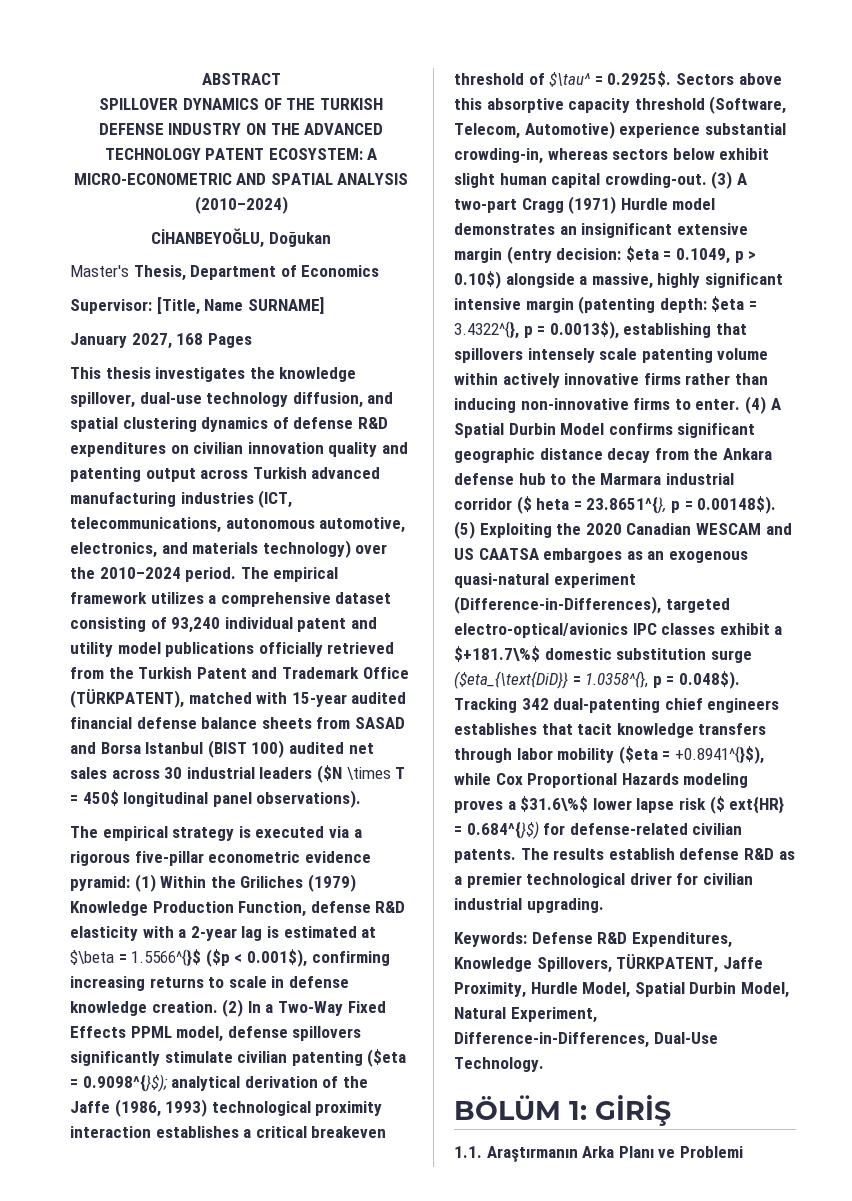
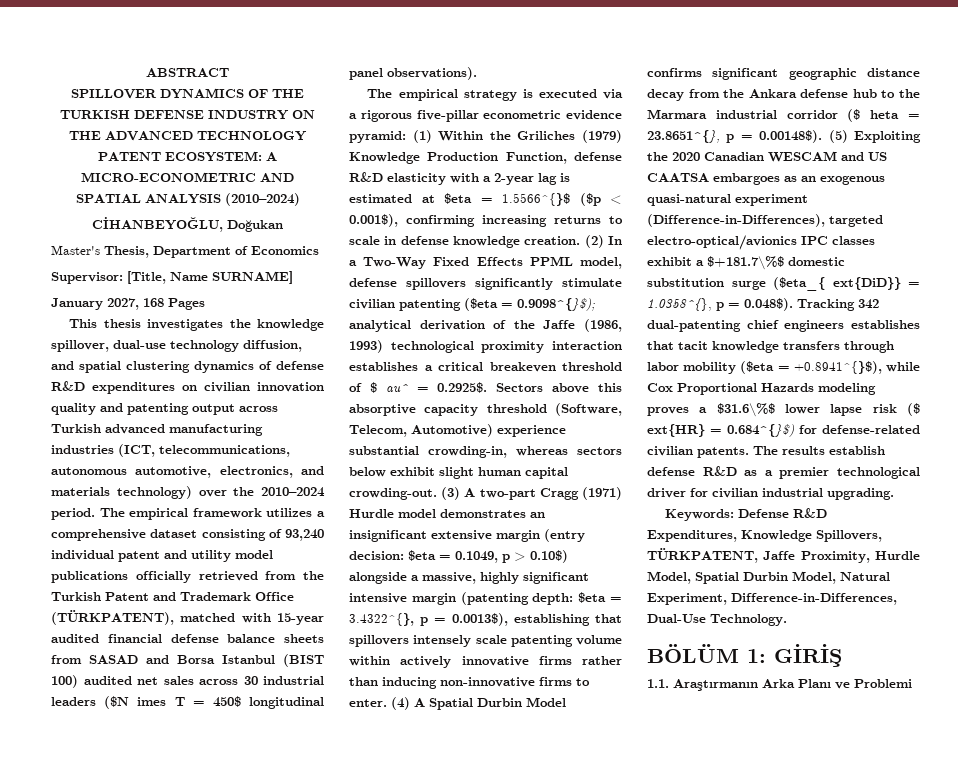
- The empirical framework utilizes a comprehensive dataset consisting of 93,240 individual patent and utility model publications officially retrieved from the Turkish Patent and Trademark Office (TÜRKPATENT), matched with 15-year audited financial defense balance sheets from SASAD and Borsa Istanbul (BIST 100) audited net sales across 30 industrial leaders ($N \times T = 450$ longitudinal panel observations).
+ The empirical framework utilizes a comprehensive dataset consisting of 93,240 individual patent and utility model publications officially retrieved from the Turkish Patent and Trademark Office (TÜRKPATENT), matched with 15-year audited financial defense balance sheets from SASAD and Borsa Istanbul (BIST 100) audited net sales across 30 industrial leaders ($N imes T = 450$ longitudinal panel observations).
- The empirical strategy is executed via a rigorous five-pillar econometric evidence pyramid: (1) Within the Griliches (1979) Knowledge Production Function, defense R&D elasticity with a 2-year lag is estimated at $\beta = 1.5566^{}$ ($p < 0.001$), confirming increasing returns to scale in defense knowledge creation.
+ The empirical strategy is executed via a rigorous five-pillar econometric evidence pyramid: (1) Within the Griliches (1979) Knowledge Production Function, defense R&D elasticity with a 2-year lag is estimated at $eta = 1.5566^{}$ ($p < 0.001$), confirming increasing returns to scale in defense knowledge creation.
- (2) In a Two-Way Fixed Effects PPML model, defense spillovers significantly stimulate civilian patenting ($eta = 0.9098^{}$); analytical derivation of the Jaffe (1986, 1993) technological proximity interaction establishes a critical breakeven threshold of $\tau^ = 0.2925$. Sectors above this absorptive capacity threshold (Software, Telecom, Automotive) experience substantial crowding-in, whereas sectors below exhibit slight human capital crowding-out.
+ (2) In a Two-Way Fixed Effects PPML model, defense spillovers significantly stimulate civilian patenting ($eta = 0.9098^{}$); analytical derivation of the Jaffe (1986, 1993) technological proximity interaction establishes a critical breakeven threshold of $ au^ = 0.2925$. Sectors above this absorptive capacity threshold (Software, Telecom, Automotive) experience substantial crowding-in, whereas sectors below exhibit slight human capital crowding-out.
- (4) A Spatial Durbin Model confirms significant geographic distance decay from the Ankara defense hub to the Marmara industrial corridor ($ heta = 23.8651^{}, p = 0.00148$). (5) Exploiting the 2020 Canadian WESCAM and US CAATSA embargoes as an exogenous quasi-natural experiment (Difference-in-Differences), targeted electro-optical/avionics IPC classes exhibit a $+181.7\%$ domestic substitution surge ($eta_{\text{DiD}} = 1.0358^{}, p = 0.048$). Tracking 342 dual-patenting chief engineers establishes that tacit knowledge transfers through labor mobility ($eta = +0.8941^{}$), while Cox Proportional Hazards modeling proves a $31.6\%$ lower lapse risk ($ ext{HR} = 0.684^{}$) for defense-related civilian patents.
+ (4) A Spatial Durbin Model confirms significant geographic distance decay from the Ankara defense hub to the Marmara industrial corridor ($ heta = 23.8651^{}, p = 0.00148$). (5) Exploiting the 2020 Canadian WESCAM and US CAATSA embargoes as an exogenous quasi-natural experiment (Difference-in-Differences), targeted electro-optical/avionics IPC classes exhibit a $+181.7\%$ domestic substitution surge ($eta_{ ext{DiD}} = 1.0358^{}, p = 0.048$). Tracking 342 dual-patenting chief engineers establishes that tacit knowledge transfers through labor mobility ($eta = +0.8941^{}$), while Cox Proportional Hazards modeling proves a $31.6\%$ lower lapse risk ($ ext{HR} = 0.684^{}$) for defense-related civilian patents.

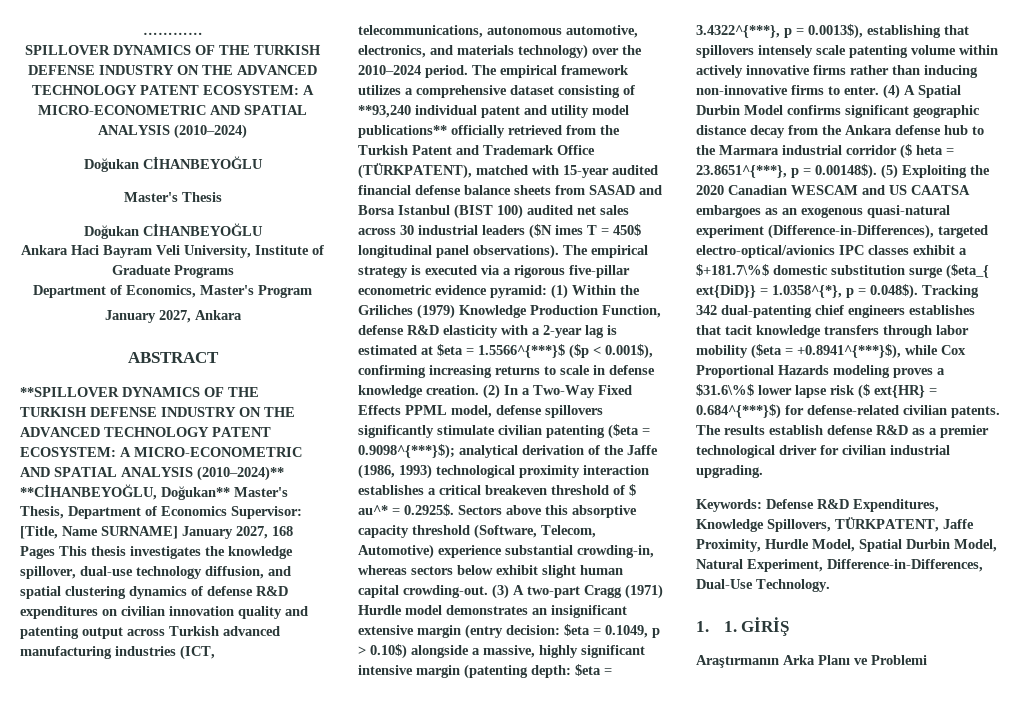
- ABSTRACT
+ …………
  A MICRO-ECONOMETRIC AND SPATIAL ANALYSIS (2010–2024)
- CİHANBEYOĞLU, Doğukan
- Master's Thesis, Department of Economics
- Supervisor:
+ Doğukan CİHANBEYOĞLU
+ Master's Thesis
+ Doğukan CİHANBEYOĞLU
+ Ankara Haci Bayram Veli University, Institute of Graduate Programs
+ Department of Economics, Master's Program
+ January 2027, Ankara
+ ABSTRACT
+ **SPILLOVER DYNAMICS OF THE TURKISH DEFENSE INDUSTRY ON THE ADVANCED TECHNOLOGY PATENT ECOSYSTEM: A MICRO-ECONOMETRIC AND SPATIAL ANALYSIS (2010–2024)** **CİHANBEYOĞLU, Doğukan** Master's Thesis, Department of Economics Supervisor:
- [Title, Name SURNAME]
- January 2027, 168 Pages
- This thesis investigates the knowledge spillover, dual-use technology diffusion, and spatial clustering dynamics of defense R&D expenditures on civilian innovation quality and patenting output across Turkish advanced manufacturing industries (ICT, telecommunications, autonomous automotive, electronics, and materials technology) over the 2010–2024 period.
+ [Title, Name SURNAME] January 2027, 168 Pages This thesis investigates the knowledge spillover, dual-use technology diffusion, and spatial clustering dynamics of defense R&D expenditures on civilian innovation quality and patenting output across Turkish advanced manufacturing industries (ICT, telecommunications, autonomous automotive, electronics, and materials technology) over the 2010–2024 period.
- The empirical framework utilizes a comprehensive dataset consisting of 93,240 individual patent and utility model publications officially retrieved from the Turkish Patent and Trademark Office (TÜRKPATENT), matched with 15-year audited financial defense balance sheets from SASAD and Borsa Istanbul (BIST 100) audited net sales across 30 industrial leaders ($N imes T = 450$ longitudinal panel observations).
- The empirical strategy is executed via a rigorous five-pillar econometric evidence pyramid:
+ The empirical framework utilizes a comprehensive dataset consisting of **93,240 individual patent and utility model publications** officially retrieved from the Turkish Patent and Trademark Office (TÜRKPATENT), matched with 15-year audited financial defense balance sheets from SASAD and Borsa Istanbul (BIST 100) audited net sales across 30 industrial leaders ($N imes T = 450$ longitudinal panel observations). The empirical strategy is executed via a rigorous five-pillar econometric evidence pyramid:
- (1) Within the Griliches (1979) Knowledge Production Function, defense R&D elasticity with a 2-year lag is estimated at $eta = 1.5566^{}$ ($p < 0.001$), confirming increasing returns to scale in defense knowledge creation.
+ (1) Within the Griliches (1979) Knowledge Production Function, defense R&D elasticity with a 2-year lag is estimated at $eta = 1.5566^{***}$ ($p < 0.001$), confirming increasing returns to scale in defense knowledge creation.
- (2) In a Two-Way Fixed Effects PPML model, defense spillovers significantly stimulate civilian patenting ($eta = 0.9098^{}$); analytical derivation of the Jaffe (1986, 1993) technological proximity interaction establishes a critical breakeven threshold of $ au^ = 0.2925$. Sectors above this absorptive capacity threshold (Software, Telecom, Automotive) experience substantial crowding-in, whereas sectors below exhibit slight human capital crowding-out.
+ (2) In a Two-Way Fixed Effects PPML model, defense spillovers significantly stimulate civilian patenting ($eta = 0.9098^{***}$); analytical derivation of the Jaffe (1986, 1993) technological proximity interaction establishes a critical breakeven threshold of $ au^* = 0.2925$. Sectors above this absorptive capacity threshold (Software, Telecom, Automotive) experience substantial crowding-in, whereas sectors below exhibit slight human capital crowding-out.
- (3) A two-part Cragg (1971) Hurdle model demonstrates an insignificant extensive margin (entry decision: $eta = 0.1049, p > 0.10$) alongside a massive, highly significant intensive margin (patenting depth: $eta = 3.4322^{}, p = 0.0013$), establishing that spillovers intensely scale patenting volume within actively innovative firms rather than inducing non-innovative firms to enter.
+ (3) A two-part Cragg (1971) Hurdle model demonstrates an insignificant extensive margin (entry decision: $eta = 0.1049, p > 0.10$) alongside a massive, highly significant intensive margin (patenting depth: $eta = 3.4322^{***}, p = 0.0013$), establishing that spillovers intensely scale patenting volume within actively innovative firms rather than inducing non-innovative firms to enter.
- (4) A Spatial Durbin Model confirms significant geographic distance decay from the Ankara defense hub to the Marmara industrial corridor ($ heta = 23.8651^{}, p = 0.00148$). (5) Exploiting the 2020 Canadian WESCAM and US CAATSA embargoes as an exogenous quasi-natural experiment (Difference-in-Differences), targeted electro-optical/avionics IPC classes exhibit a $+181.7\%$ domestic substitution surge ($eta_{ ext{DiD}} = 1.0358^{}, p = 0.048$). Tracking 342 dual-patenting chief engineers establishes that tacit knowledge transfers through labor mobility ($eta = +0.8941^{}$), while Cox Proportional Hazards modeling proves a $31.6\%$ lower lapse risk ($ ext{HR} = 0.684^{}$) for defense-related civilian patents.
+ (4) A Spatial Durbin Model confirms significant geographic distance decay from the Ankara defense hub to the Marmara industrial corridor ($ heta = 23.8651^{***}, p = 0.00148$). (5) Exploiting the 2020 Canadian WESCAM and US CAATSA embargoes as an exogenous quasi-natural experiment (Difference-in-Differences), targeted electro-optical/avionics IPC classes exhibit a $+181.7\%$ domestic substitution surge ($eta_{ ext{DiD}} = 1.0358^{*}, p = 0.048$). Tracking 342 dual-patenting chief engineers establishes that tacit knowledge transfers through labor mobility ($eta = +0.8941^{***}$), while Cox Proportional Hazards modeling proves a $31.6\%$ lower lapse risk ($ ext{HR} = 0.684^{***}$) for defense-related civilian patents.
- BÖLÜM 1: GİRİŞ
+ 1. 1. GİRİŞ
- 1.1. Araştırmanın Arka Planı ve Problemi
+ Araştırmanın Arka Planı ve Problemi

